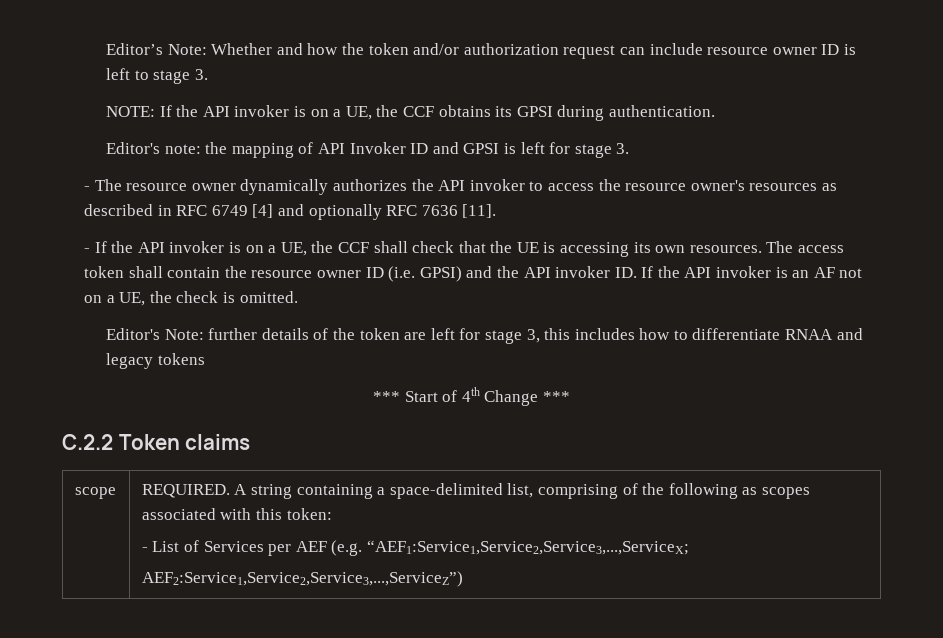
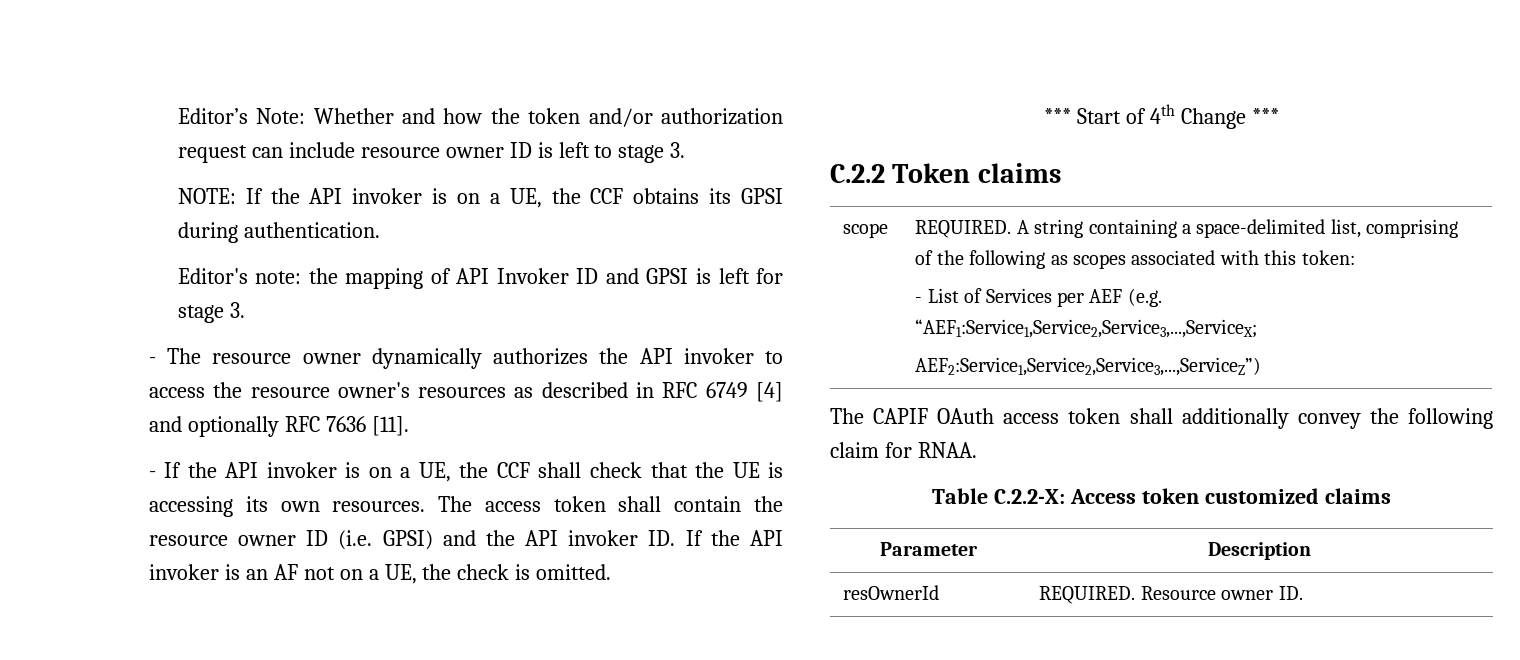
- Editor's Note: further details of the token are left for stage 3, this includes how to differentiate RNAA and legacy tokens
+ The CAPIF OAuth access token shall additionally convey the following claim for RNAA.
+ Table C.2.2-X: Access token customized claims
+ Parameter | Description
+ resOwnerId | REQUIRED. Resource owner ID.

